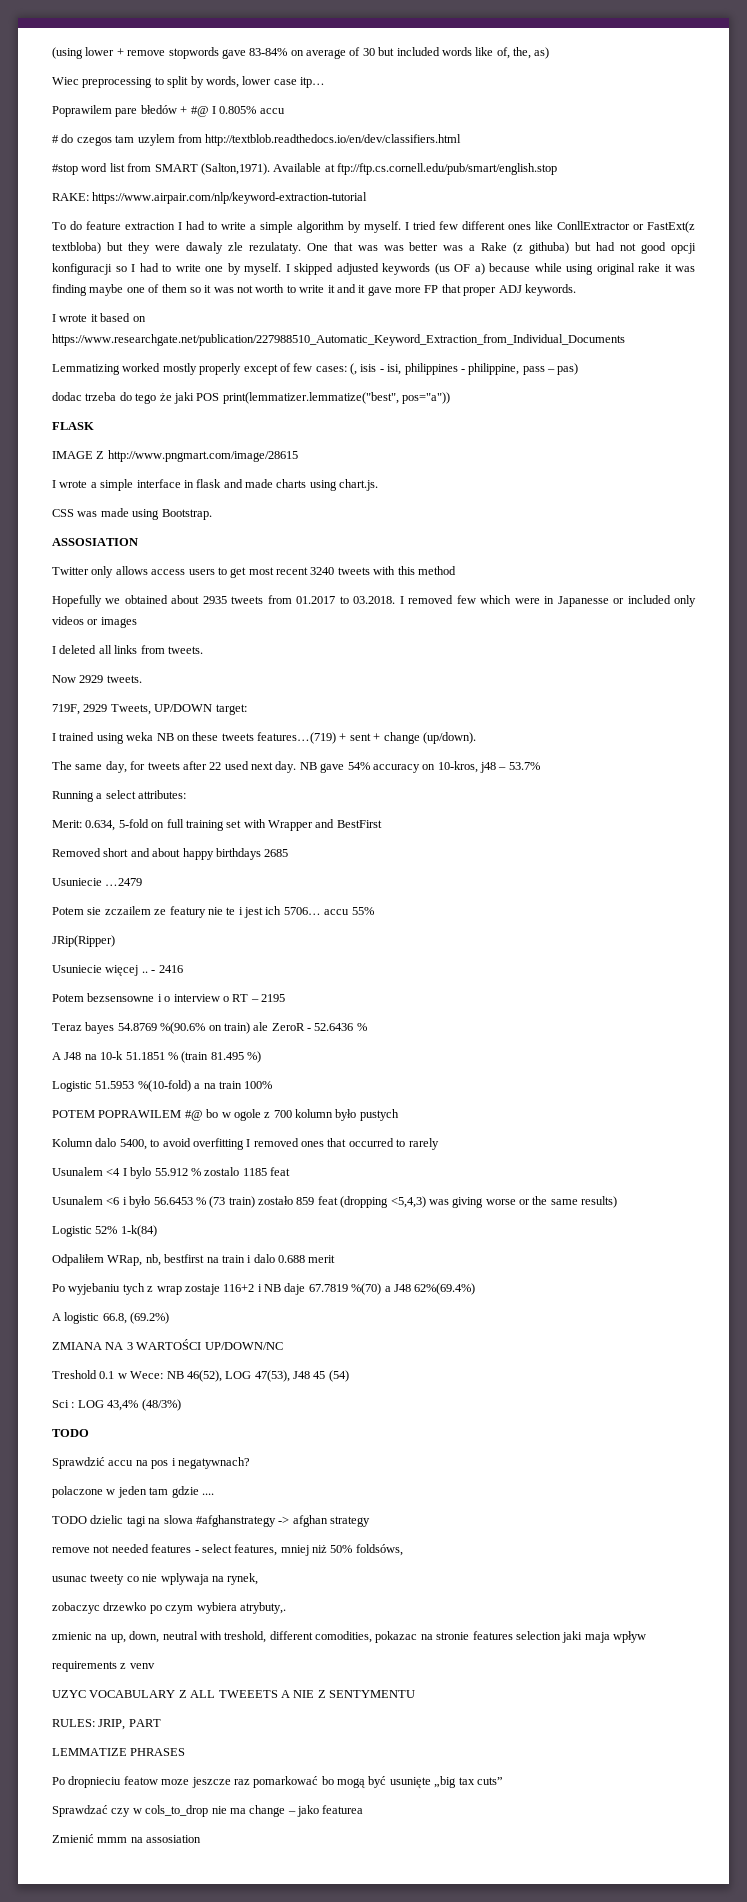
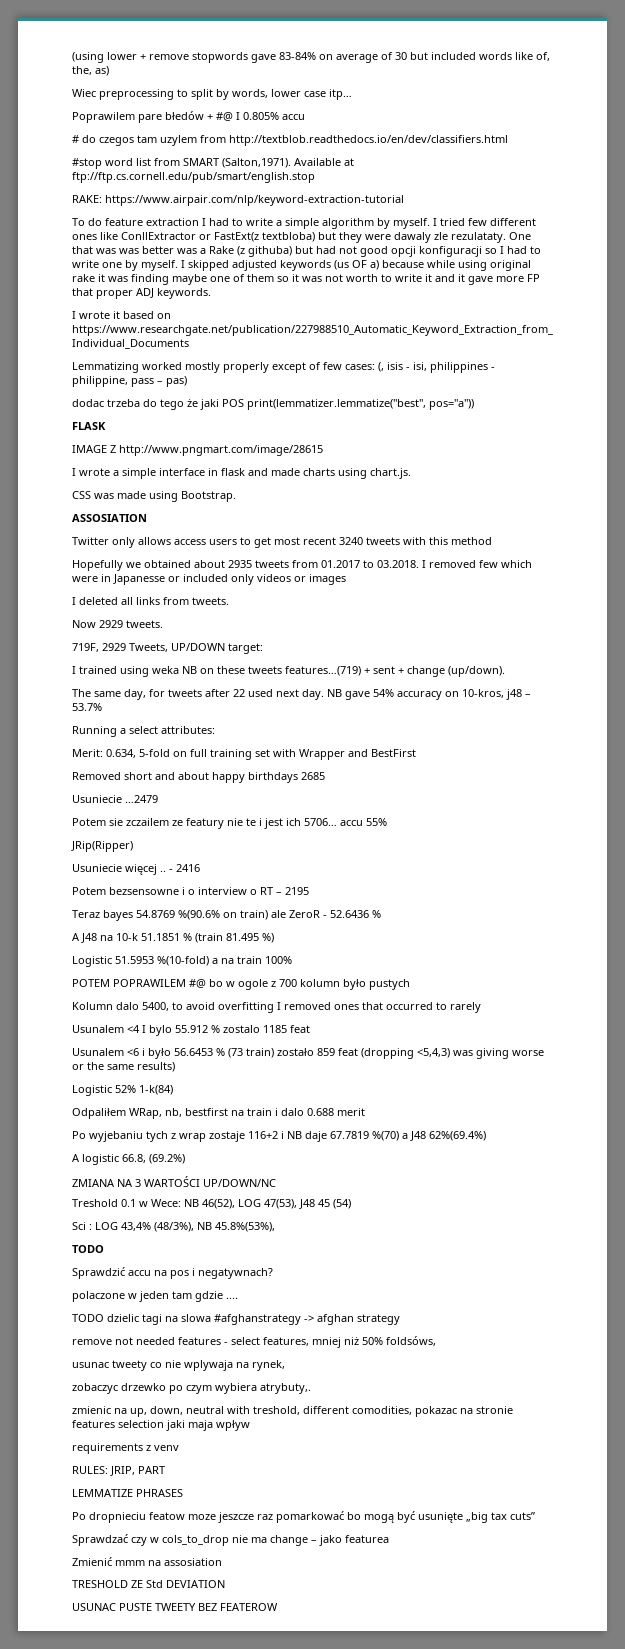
- Sci : LOG 43,4% (48/3%)
+ Sci : LOG 43,4% (48/3%), NB 45.8%(53%),
- UZYC VOCABULARY Z ALL TWEEETS A NIE Z SENTYMENTU
+ TRESHOLD ZE Std DEVIATION
+ USUNAC PUSTE TWEETY BEZ FEATEROW

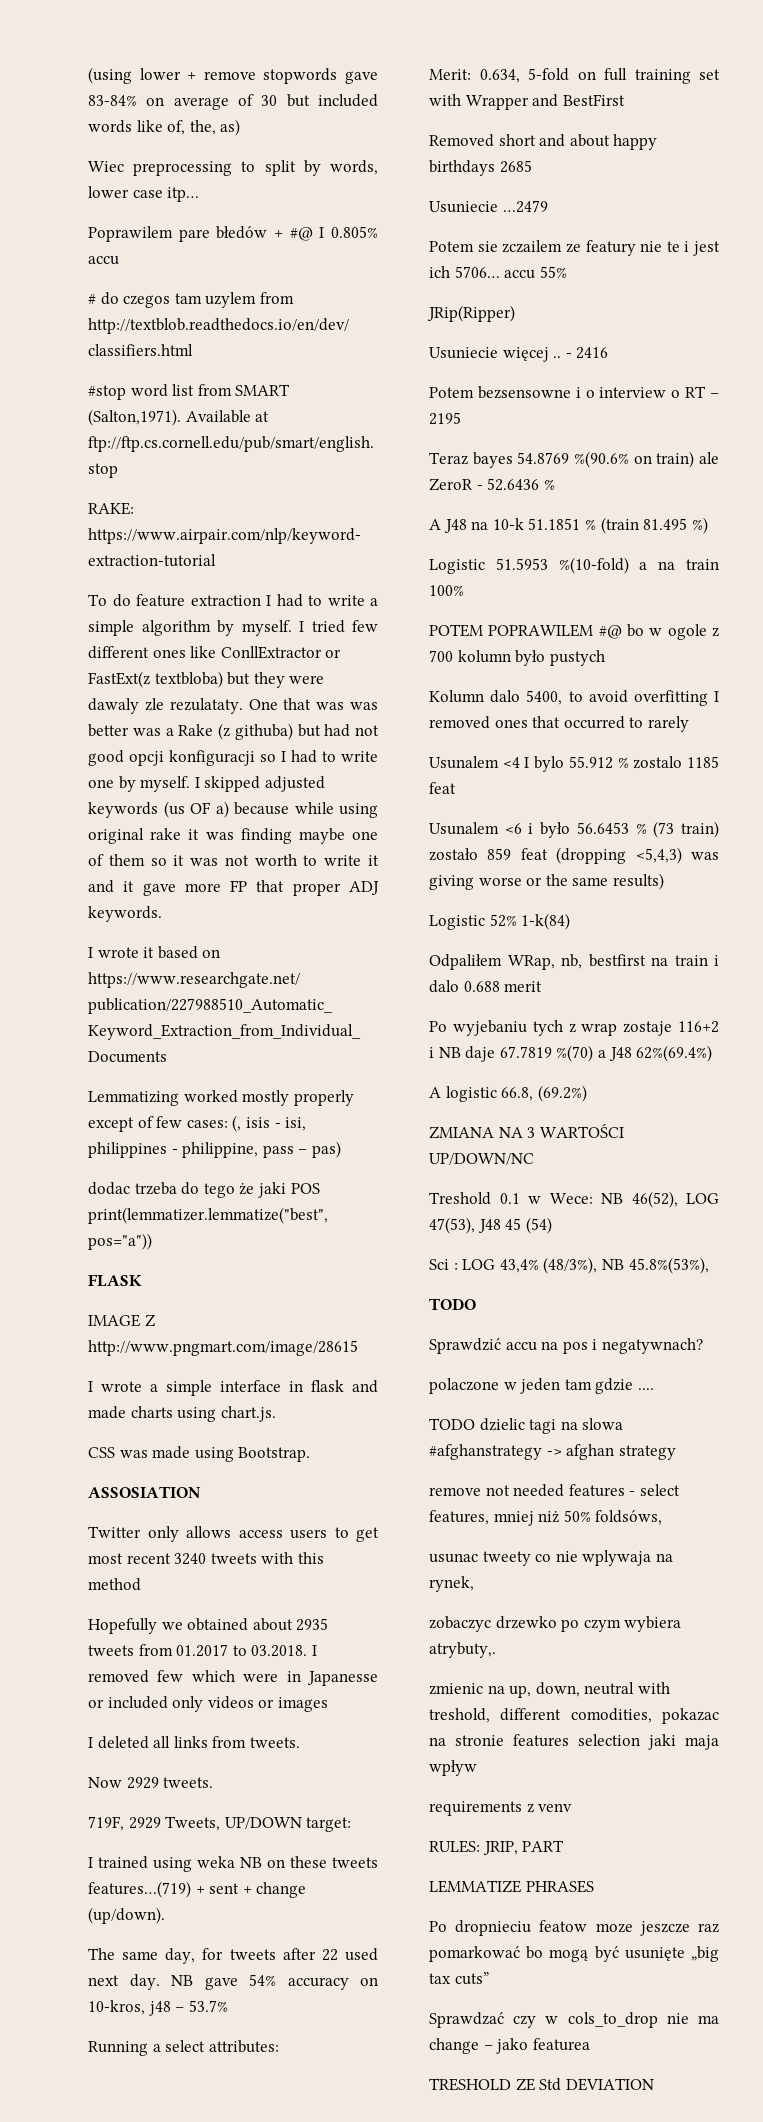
- Zmienić mmm na assosiation
- USUNAC PUSTE TWEETY BEZ FEATEROW

